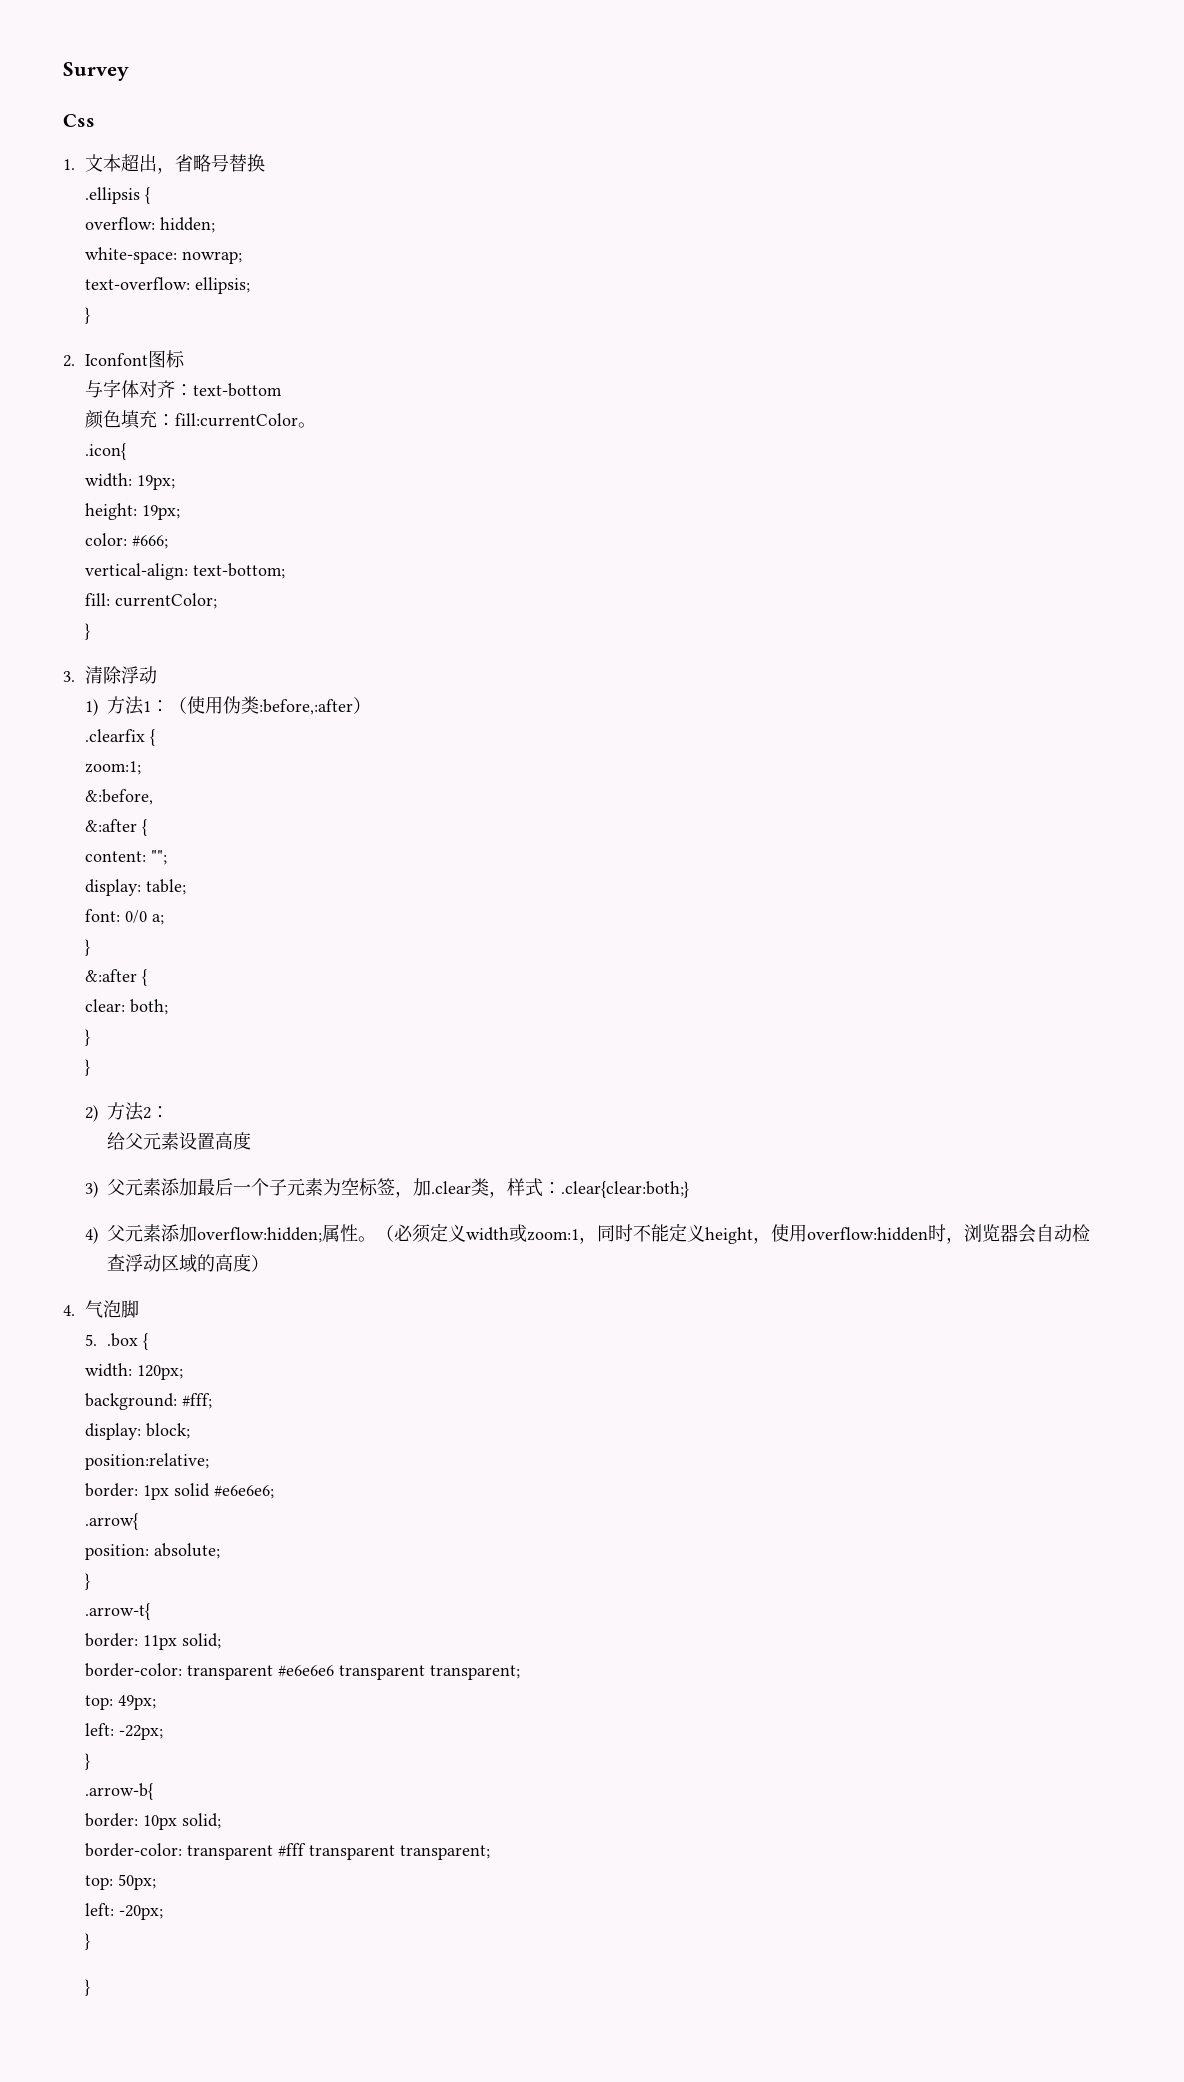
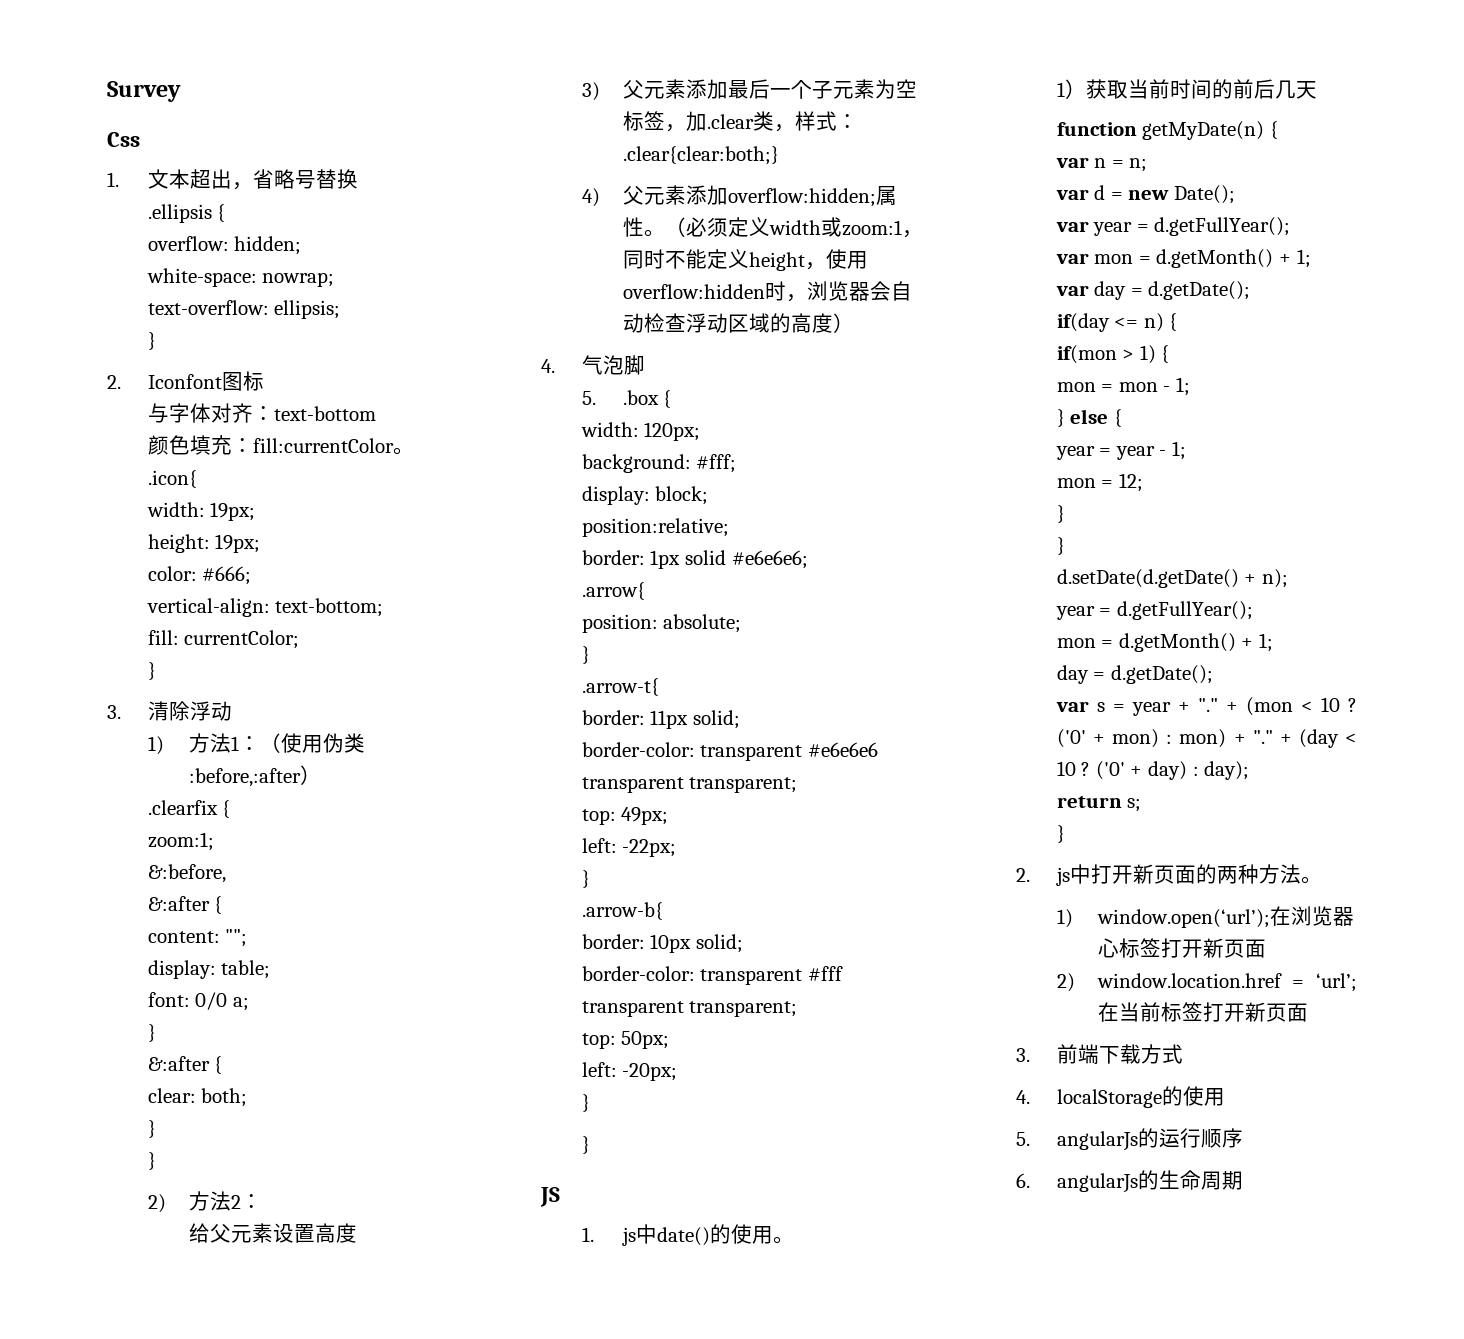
+ JS
+ 1. js中date()的使用。
+ 1）获取当前时间的前后几天
+ function getMyDate(n) {
+ var n = n;
+ var d = new Date();
+ var year = d.getFullYear();
+ var mon = d.getMonth() + 1;
+ var day = d.getDate();
+ if(day <= n) {
+ if(mon > 1) {
+ mon = mon - 1;
+ } else {
+ year = year - 1;
+ mon = 12;
+ }
+ }
+ d.setDate(d.getDate() + n);
+ year = d.getFullYear();
+ mon = d.getMonth() + 1;
+ day = d.getDate();
+ var s = year + "." + (mon < 10 ? ('0' + mon) : mon) + "." + (day < 10 ? ('0' + day) : day);
+ return s;
+ }
+ 2. js中打开新页面的两种方法。
+ 1) window.open(‘url’);在浏览器心标签打开新页面
+ 2) window.location.href = ‘url’;在当前标签打开新页面
+ 3.前端下载方式
+ 4. localStorage的使用
+ 5. angularJs的运行顺序
+ 6. angularJs的生命周期

